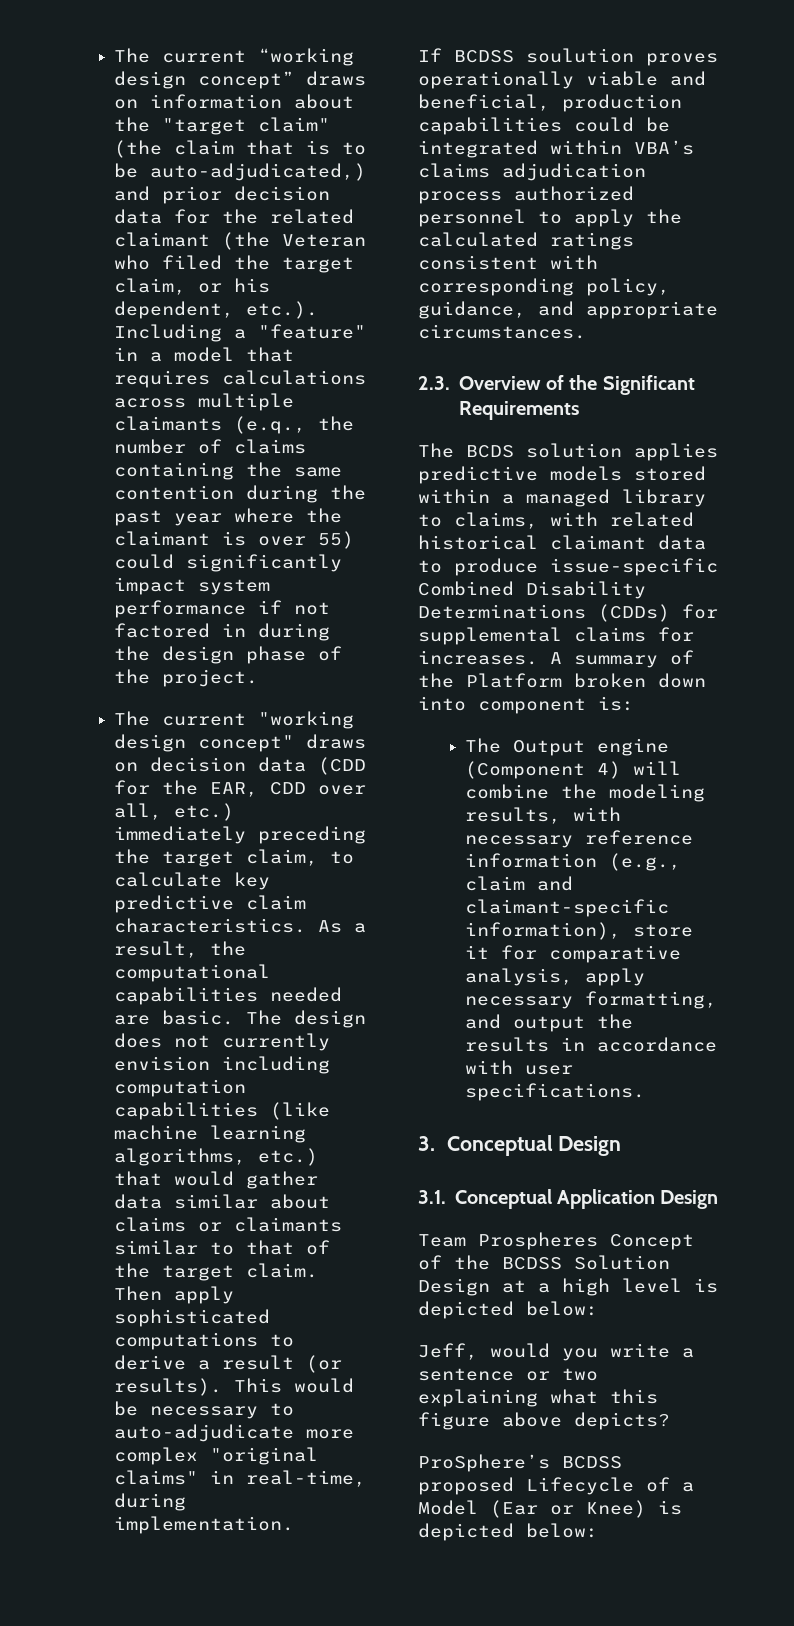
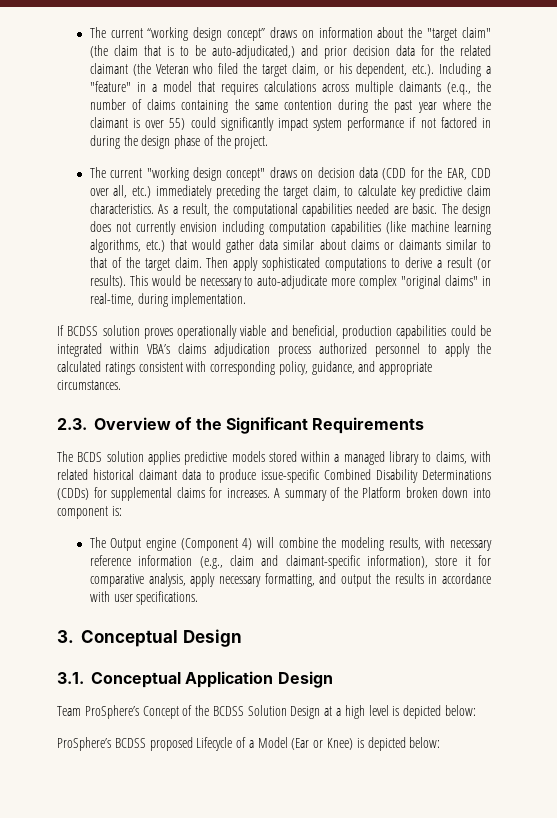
- If BCDSS soulution proves operationally viable and beneficial, production capabilities could be integrated within VBA’s claims adjudication process authorized personnel to apply the calculated ratings consistent with corresponding policy, guidance, and appropriate circumstances.
+ If BCDSS solution proves operationally viable and beneficial, production capabilities could be integrated within VBA’s claims adjudication process authorized personnel to apply the calculated ratings consistent with corresponding policy, guidance, and appropriate circumstances.
- Team Prospheres Concept of the BCDSS Solution Design at a high level is depicted below:
+ Team ProSphere’s Concept of the BCDSS Solution Design at a high level is depicted below:
- Jeff, would you write a sentence or two explaining what this figure above depicts?

